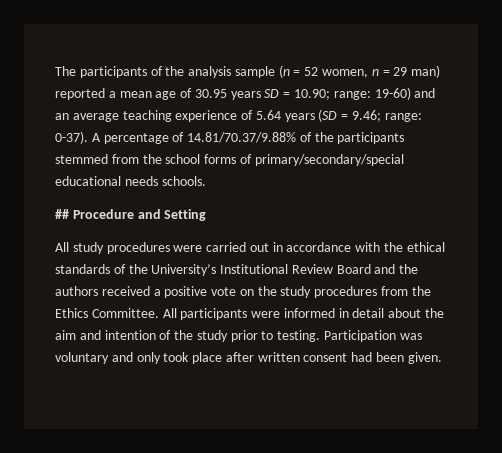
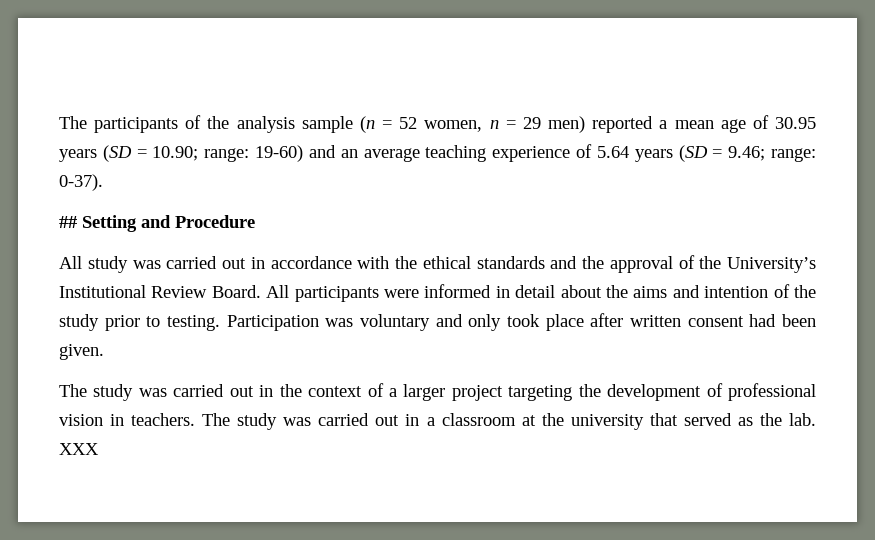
- The participants of the analysis sample (n = 52 women, n = 29 man) reported a mean age of 30.95 years SD = 10.90; range: 19-60) and an average teaching experience of 5.64 years (SD = 9.46; range: 0-37). A percentage of 14.81/70.37/9.88% of the participants stemmed from the school forms of primary/secondary/special educational needs schools.
+ The participants of the analysis sample (n = 52 women, n = 29 men) reported a mean age of 30.95 years (SD = 10.90; range: 19-60) and an average teaching experience of 5.64 years (SD = 9.46; range: 0-37).
- ## Procedure and Setting
+ ## Setting and Procedure
- All study procedures were carried out in accordance with the ethical standards of the University’s Institutional Review Board and the authors received a positive vote on the study procedures from the Ethics Committee.
+ All study was carried out in accordance with the ethical standards and the approval of the University’s Institutional Review Board.
- All participants were informed in detail about the aim and intention of the study prior to testing.
+ All participants were informed in detail about the aims and intention of the study prior to testing.
+ The study was carried out in the context of a larger project targeting the development of professional vision in teachers. The study was carried out in a classroom at the university that served as the lab. XXX

